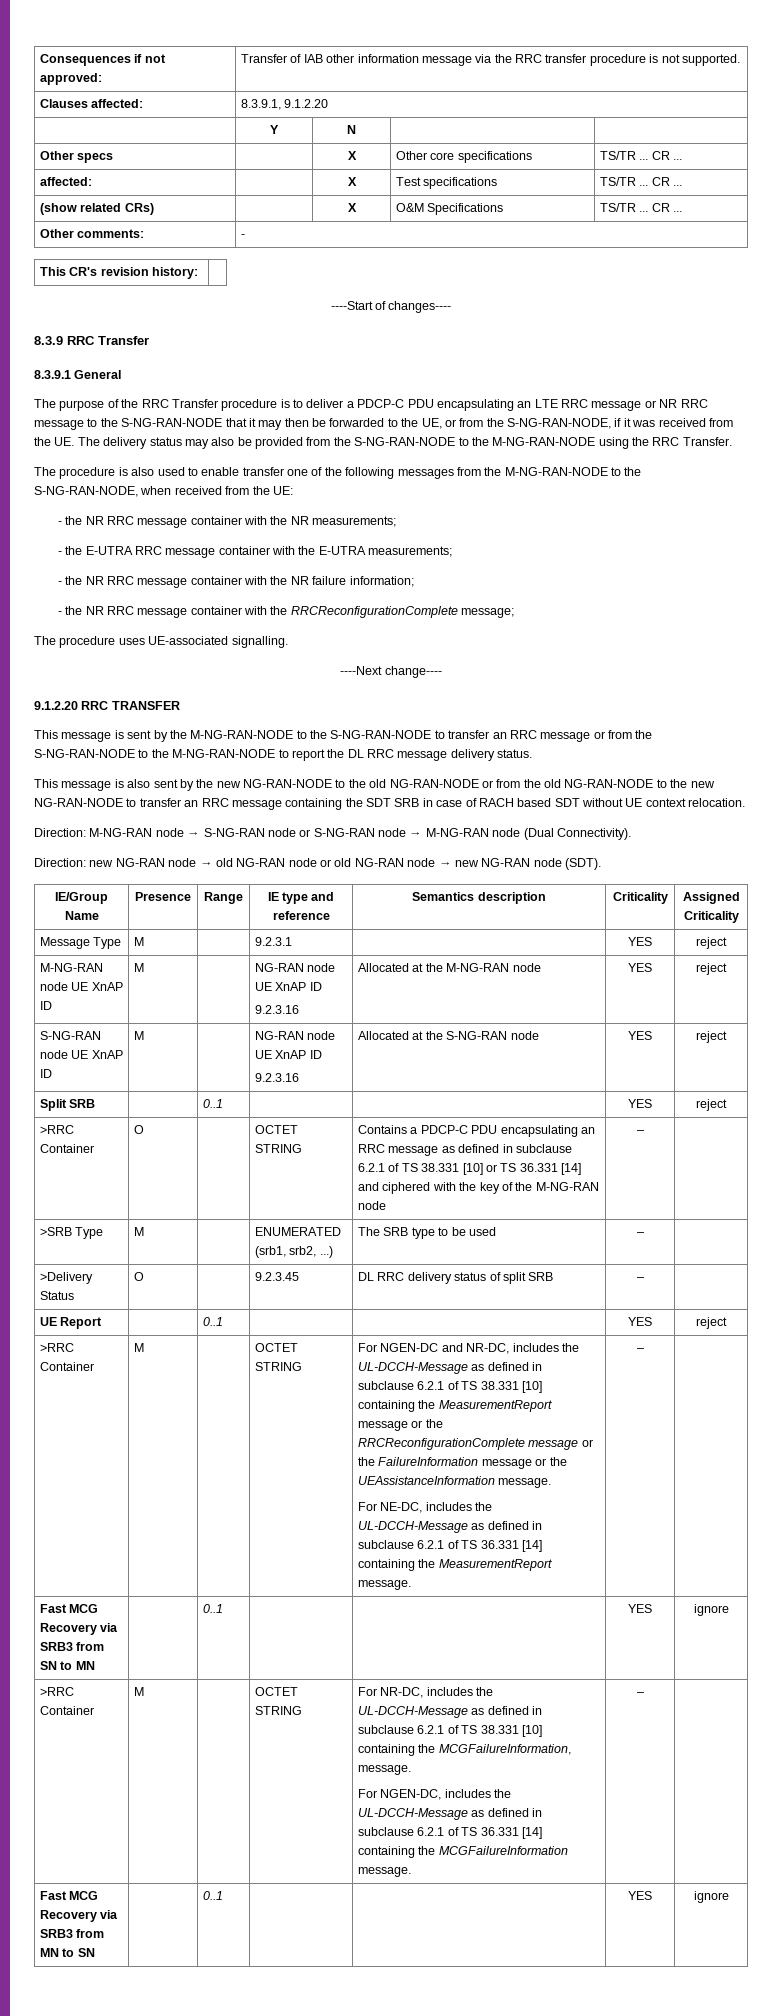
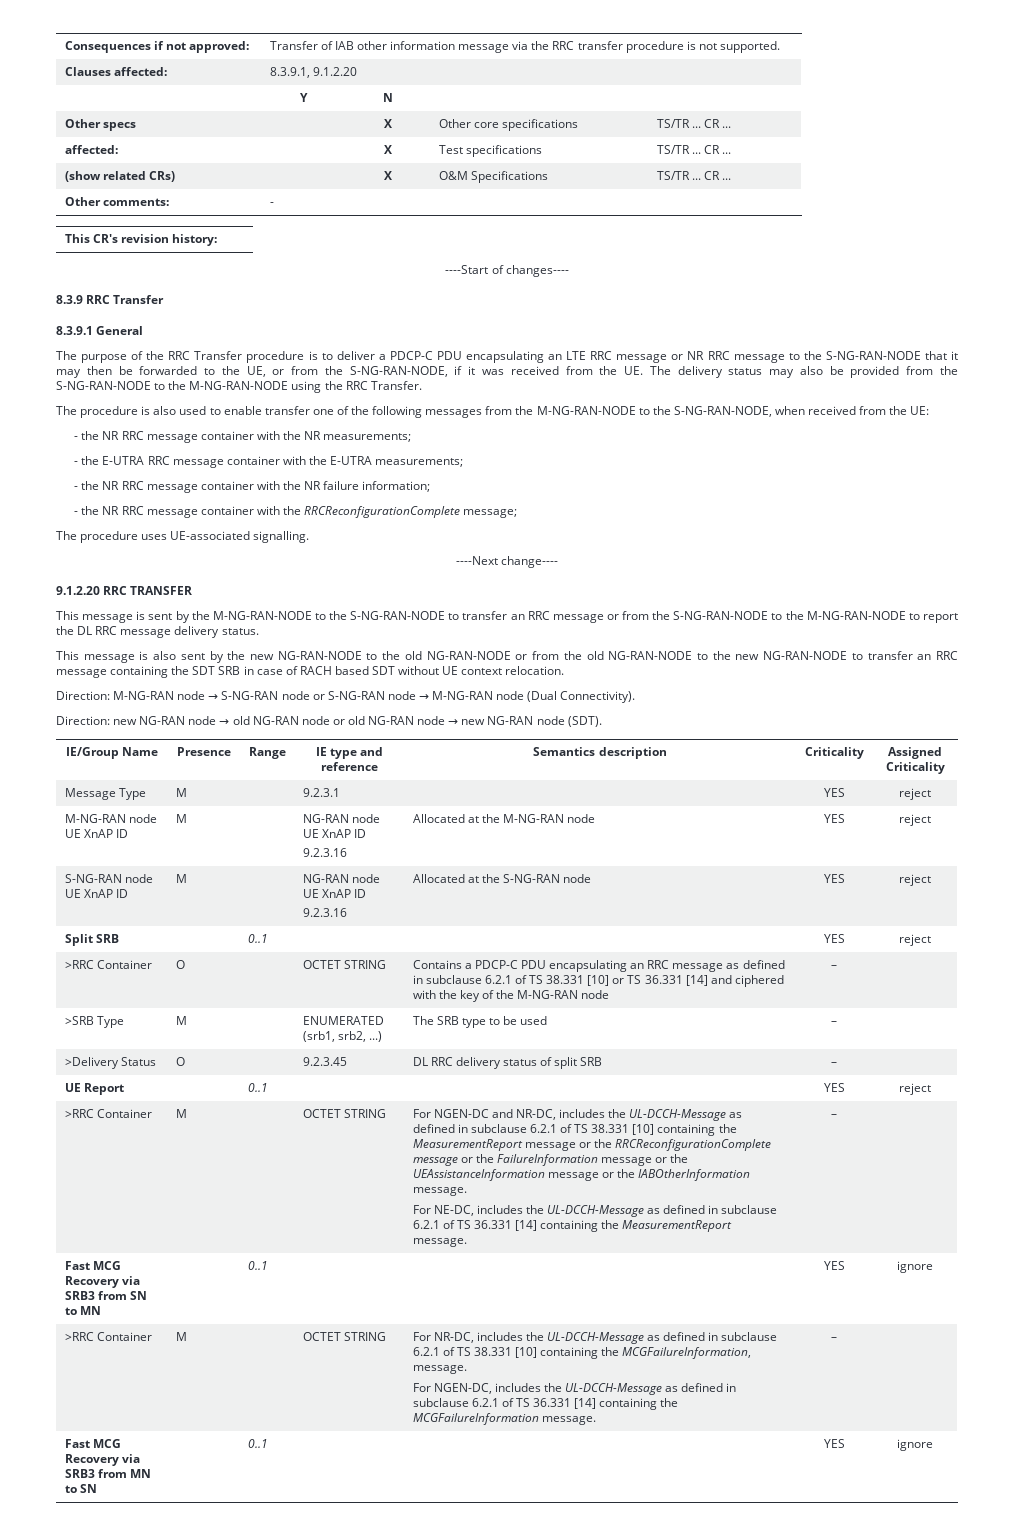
- For NGEN-DC and NR-DC, includes the UL-DCCH-Message as defined in subclause 6.2.1 of TS 38.331 [10] containing the MeasurementReport message or the RRCReconfigurationComplete message or the FailureInformation message or the UEAssistanceInformation message.
+ For NGEN-DC and NR-DC, includes the UL-DCCH-Message as defined in subclause 6.2.1 of TS 38.331 [10] containing the MeasurementReport message or the RRCReconfigurationComplete message or the FailureInformation message or the UEAssistanceInformation message or the IABOtherInformation message.

